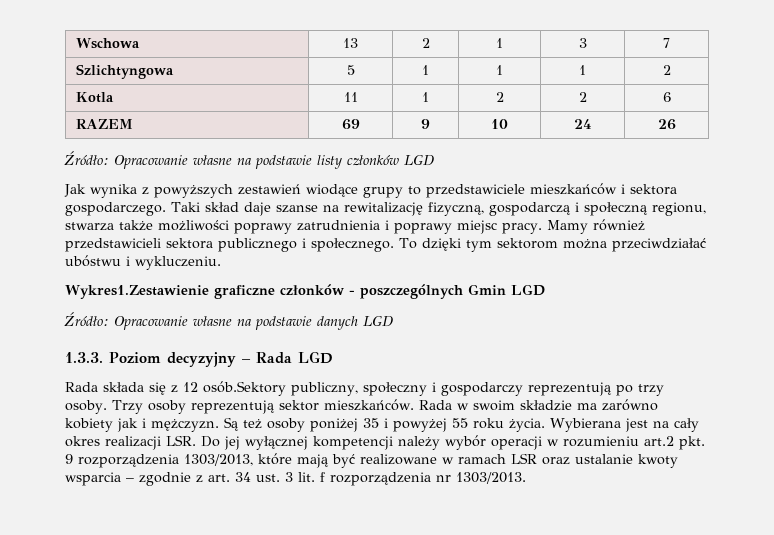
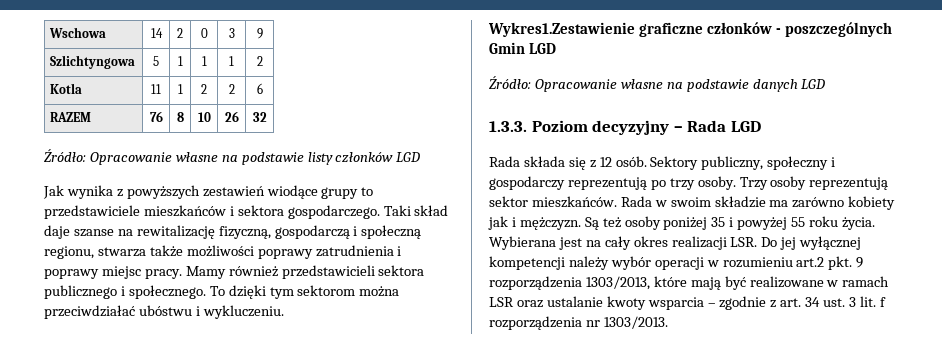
- Wschowa | 13 | 2 | 1 | 3 | 7
+ Wschowa | 14 | 2 | 0 | 3 | 9
- RAZEM | 69 | 9 | 10 | 24 | 26
+ RAZEM | 76 | 8 | 10 | 26 | 32
- Rada składa się z 12 osób.Sektory publiczny, społeczny i gospodarczy reprezentują po trzy osoby.
+ Rada składa się z 12 osób. Sektory publiczny, społeczny i gospodarczy reprezentują po trzy osoby.

